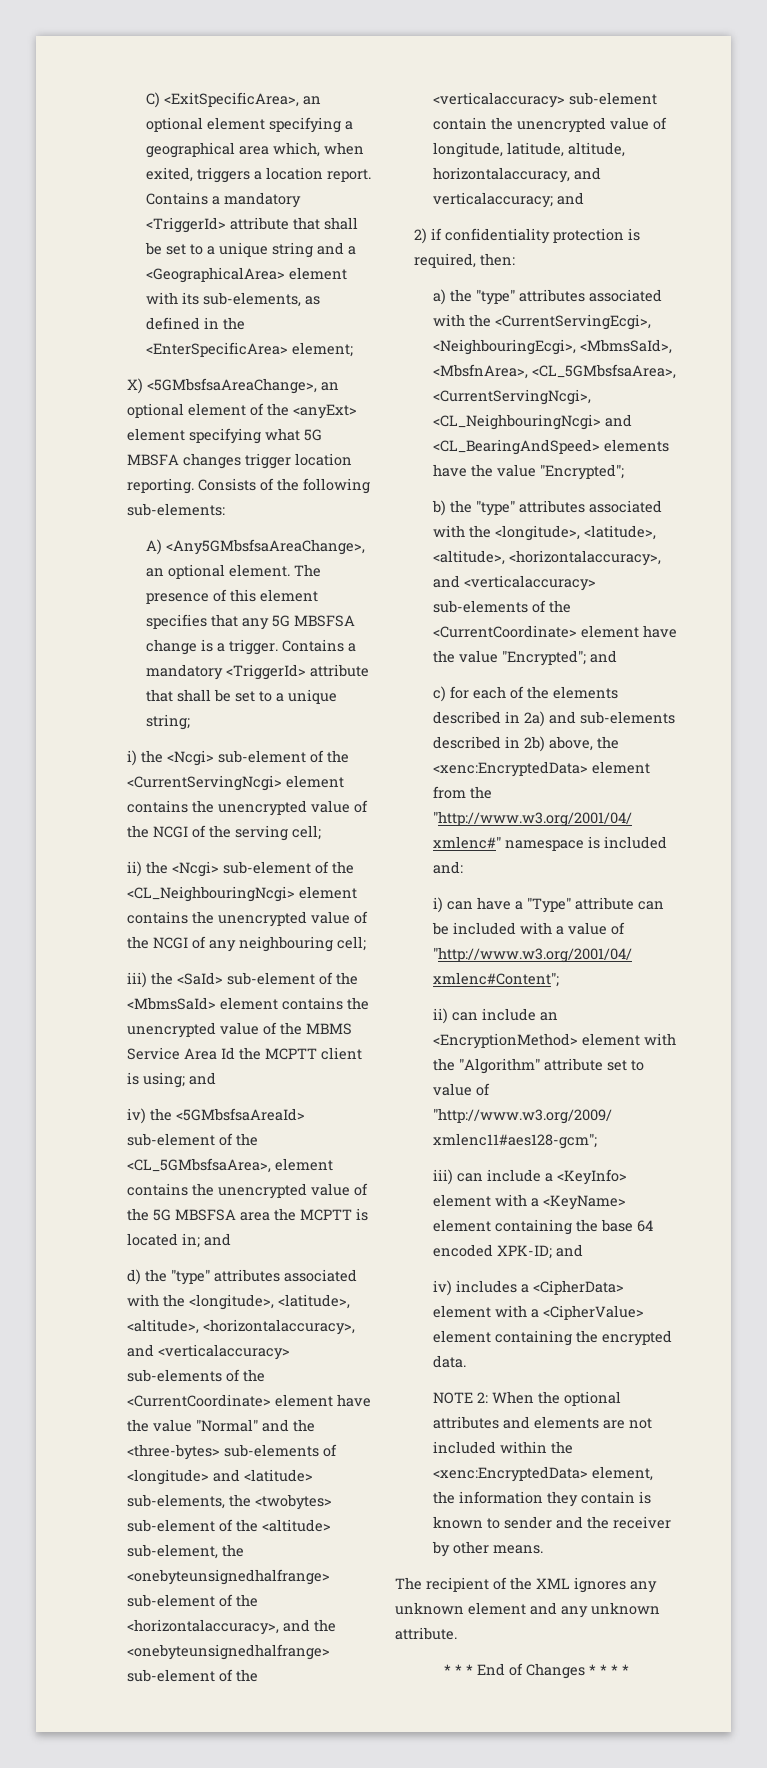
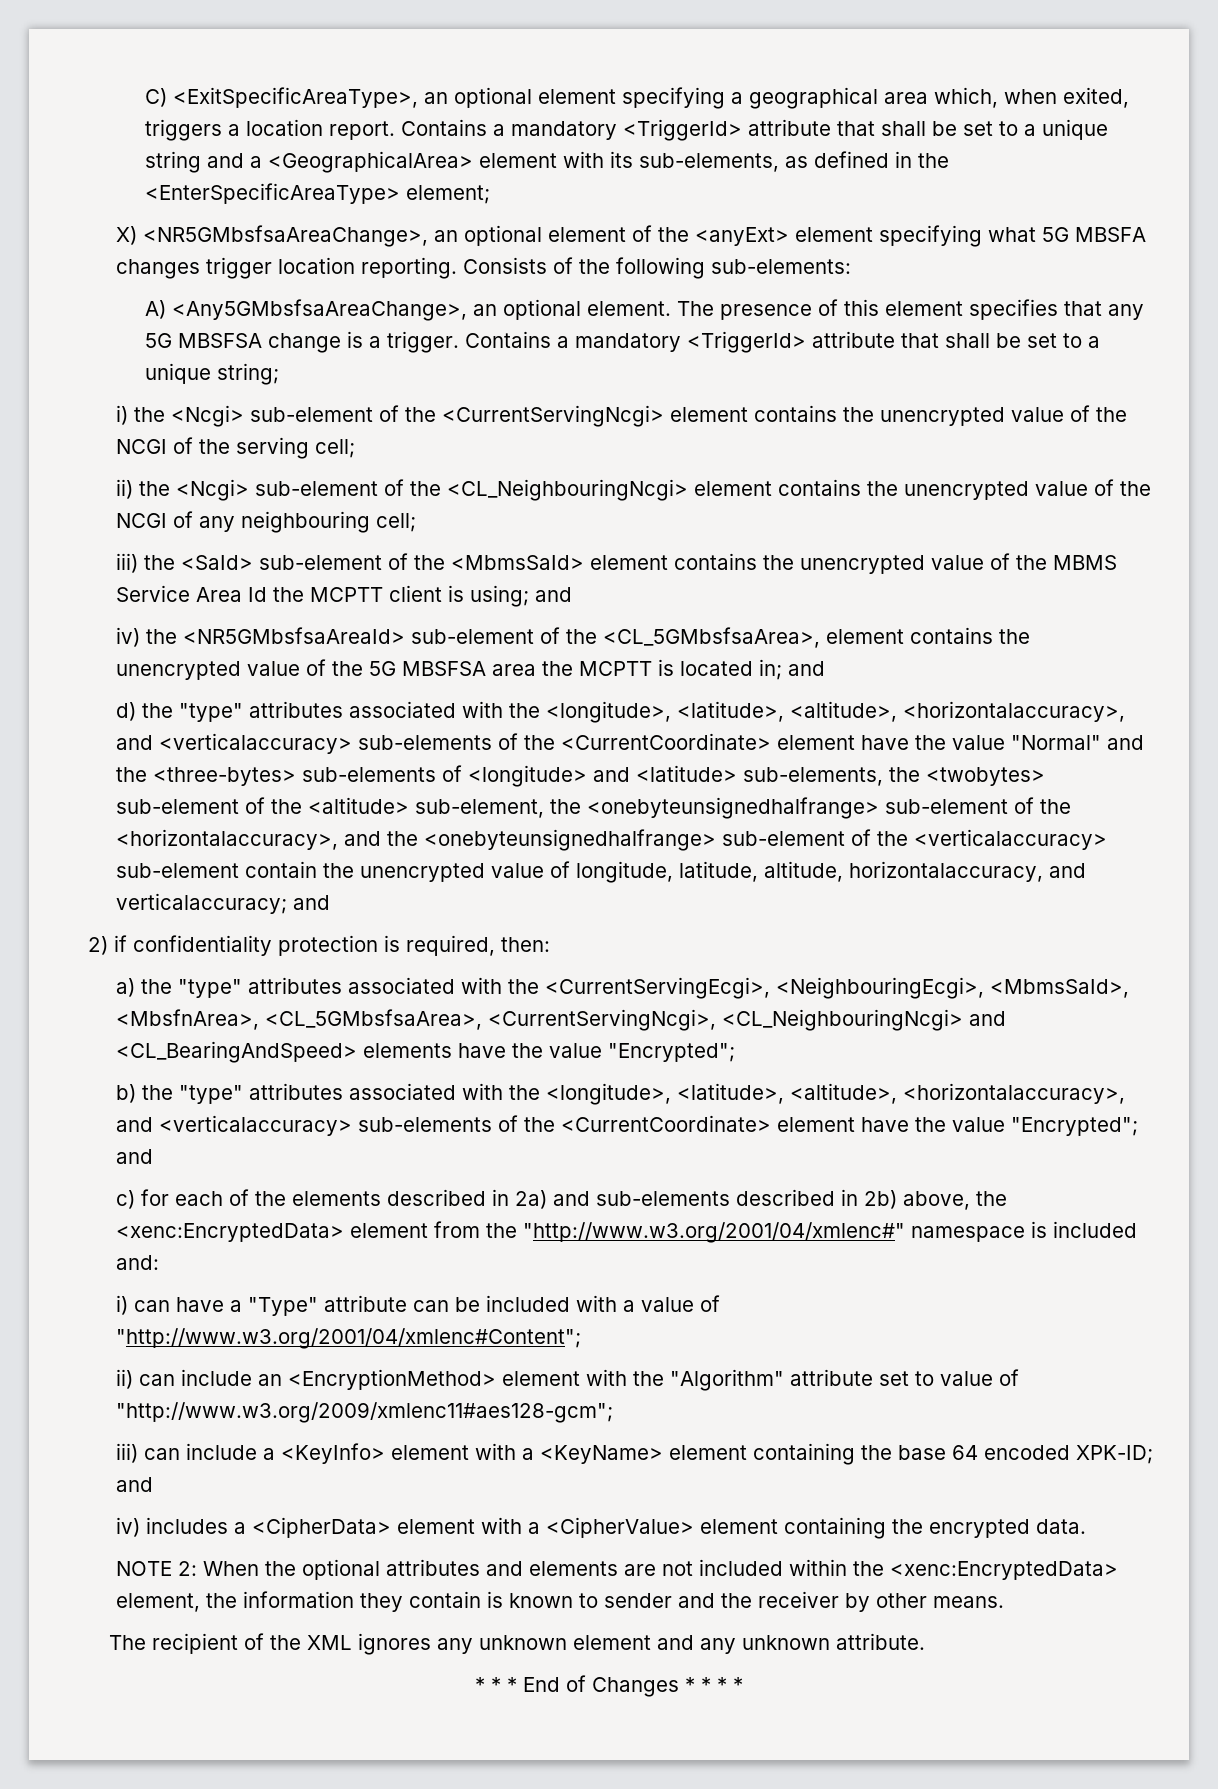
- C) <ExitSpecificArea>, an optional element specifying a geographical area which, when exited, triggers a location report.
+ C) <ExitSpecificAreaType>, an optional element specifying a geographical area which, when exited, triggers a location report.
- Contains a mandatory <TriggerId> attribute that shall be set to a unique string and a <GeographicalArea> element with its sub-elements, as defined in the <EnterSpecificArea> element;
+ Contains a mandatory <TriggerId> attribute that shall be set to a unique string and a <GeographicalArea> element with its sub-elements, as defined in the <EnterSpecificAreaType> element;
- X) <5GMbsfsaAreaChange>, an optional element of the <anyExt> element specifying what 5G MBSFA changes trigger location reporting.
+ X) <NR5GMbsfsaAreaChange>, an optional element of the <anyExt> element specifying what 5G MBSFA changes trigger location reporting.
- iv) the <5GMbsfsaAreaId> sub-element of the <CL_5GMbsfsaArea>, element contains the unencrypted value of the 5G MBSFSA area the MCPTT is located in; and
+ iv) the <NR5GMbsfsaAreaId> sub-element of the <CL_5GMbsfsaArea>, element contains the unencrypted value of the 5G MBSFSA area the MCPTT is located in; and

